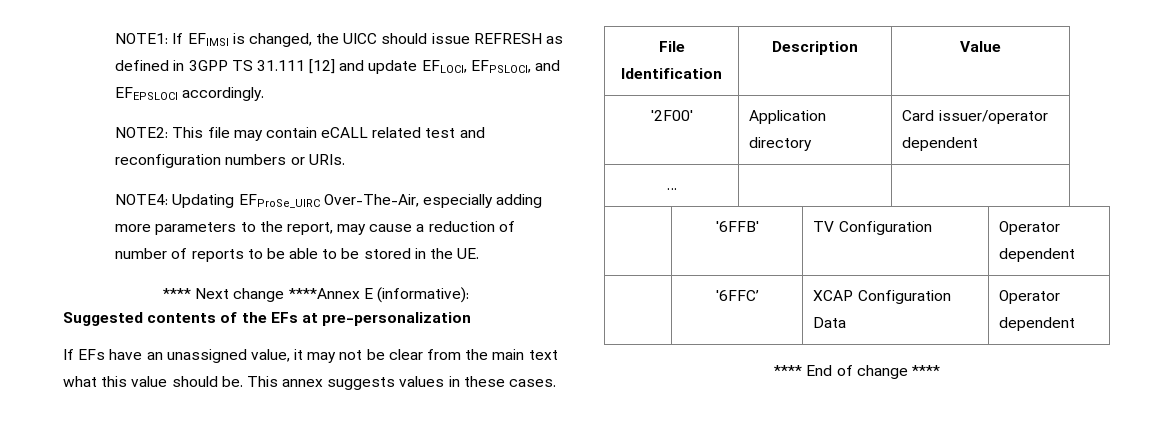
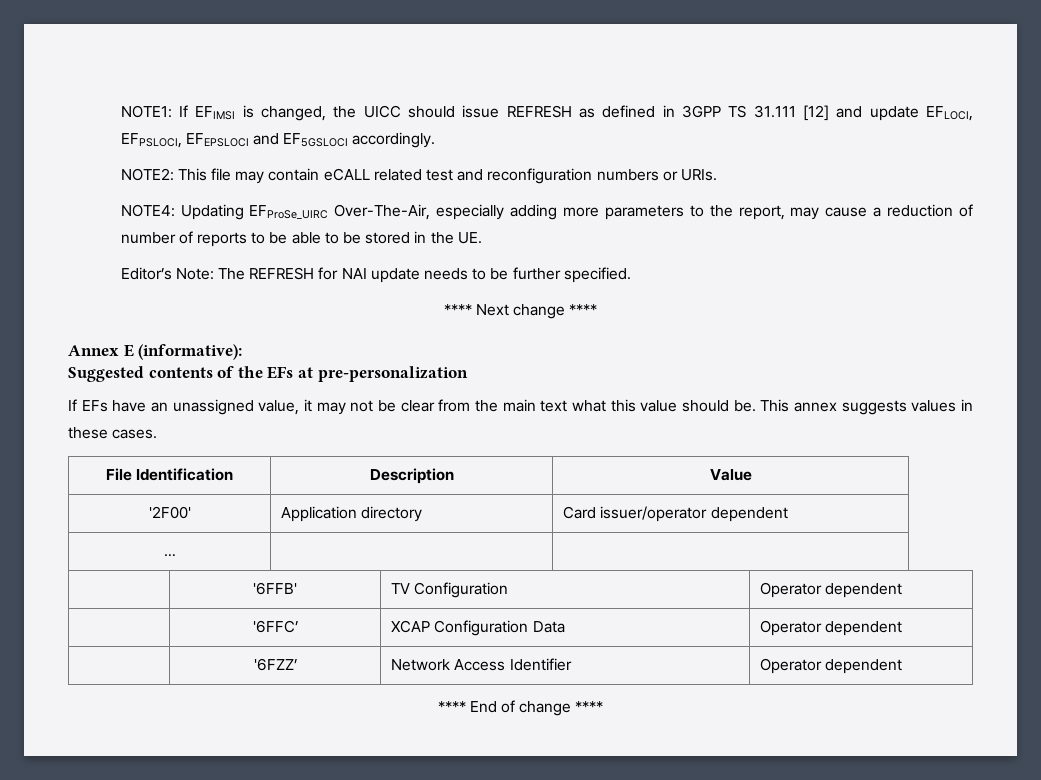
- NOTE1: If EFIMSI is changed, the UICC should issue REFRESH as defined in 3GPP TS 31.111 [12] and update EFLOCI, EFPSLOCI, and EFEPSLOCI accordingly.
+ NOTE1: If EFIMSI is changed, the UICC should issue REFRESH as defined in 3GPP TS 31.111 [12] and update EFLOCI, EFPSLOCI, EFEPSLOCI and EF5GSLOCI accordingly.
+ Editor’s Note: The REFRESH for NAI update needs to be further specified.
- **** Next change ****Annex E (informative):
+ **** Next change ****
+ Annex E (informative):
+ | '6FZZ’ | Network Access Identifier | Operator dependent

